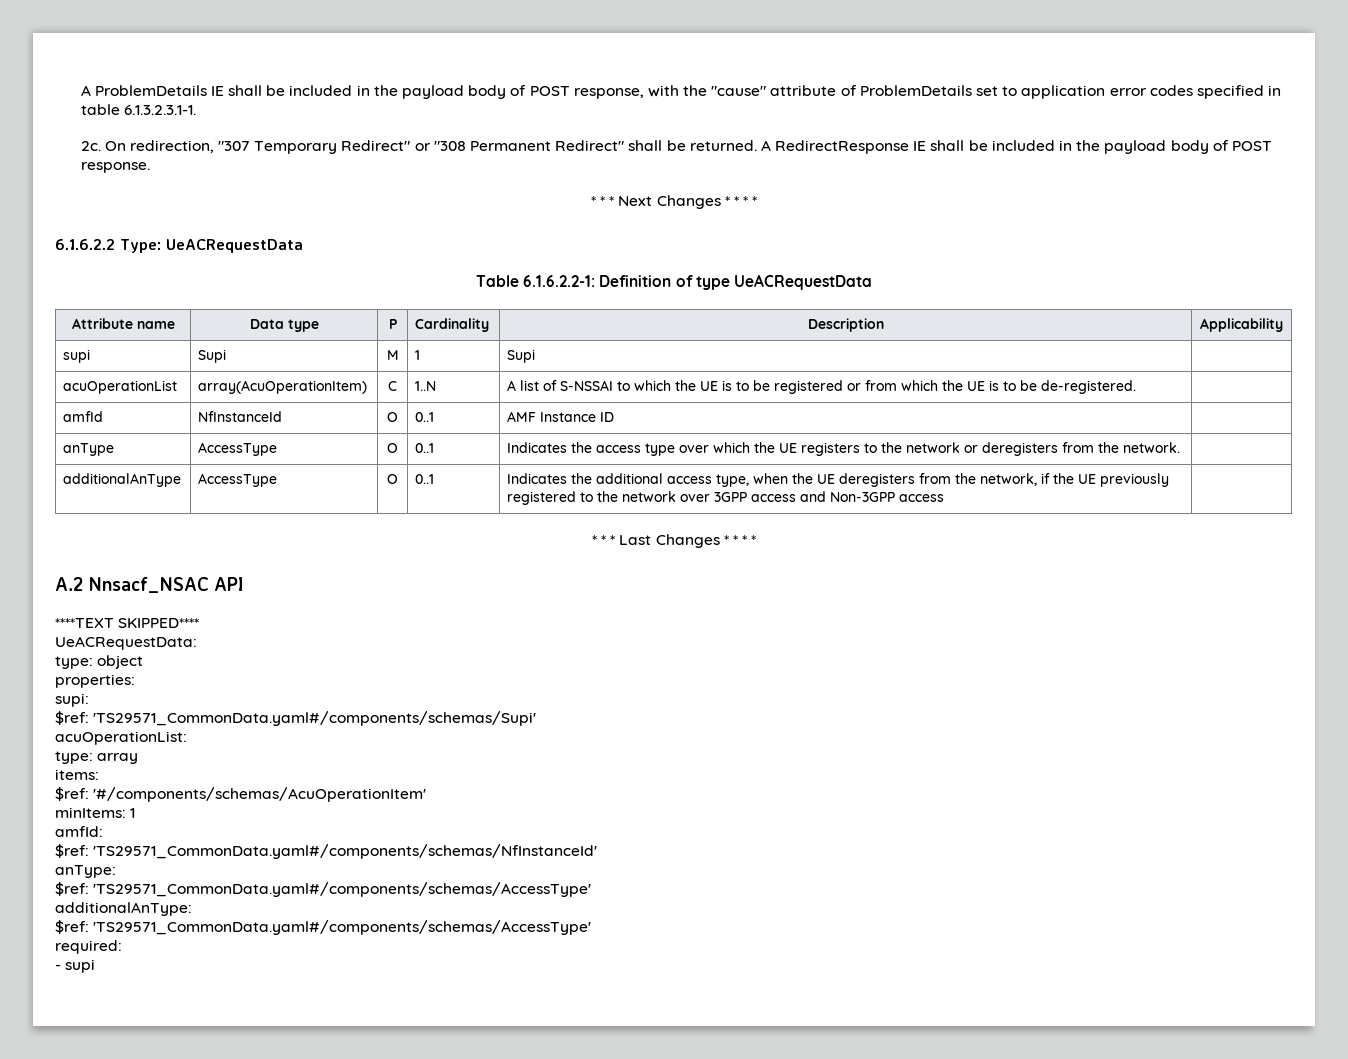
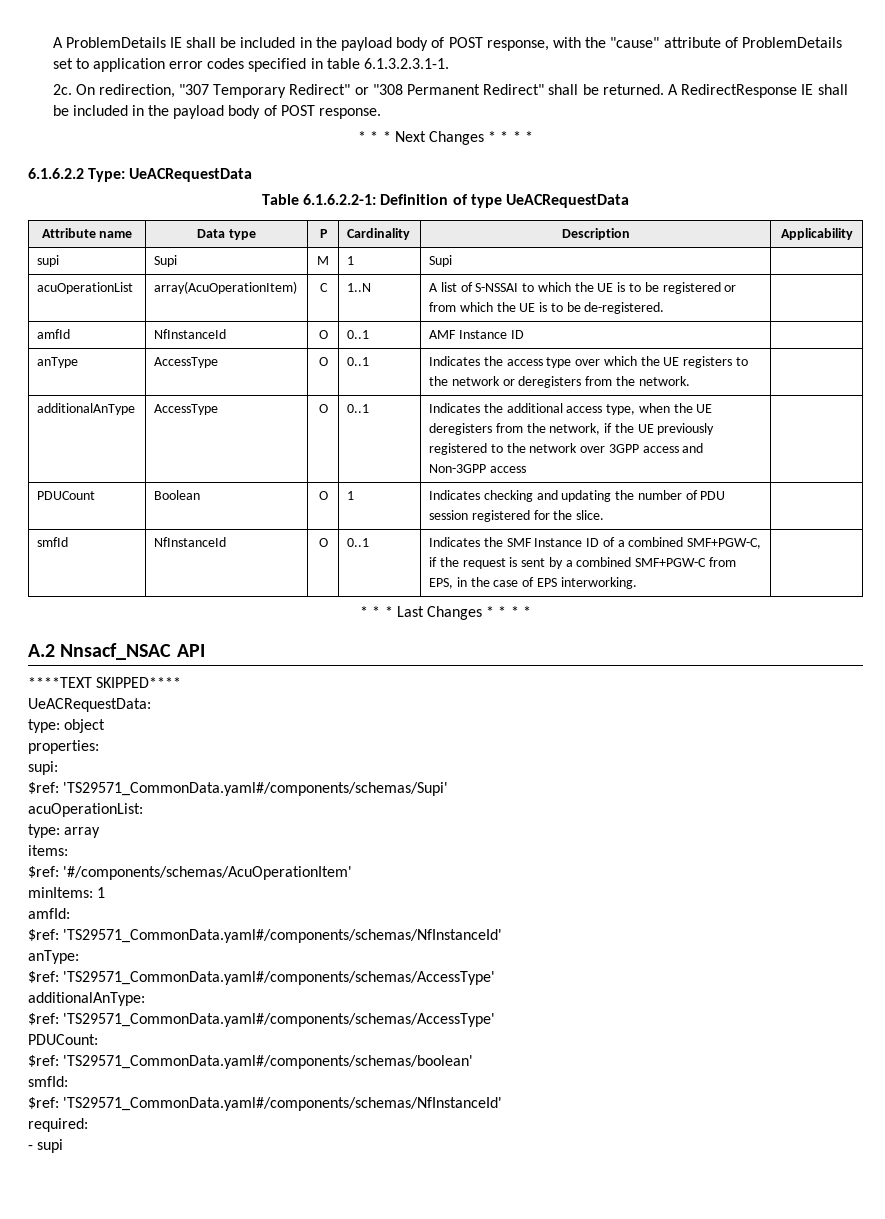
+ PDUCount | Boolean | O | 1 | Indicates checking and updating the number of PDU session registered for the slice. |
+ smfId | NfInstanceId | O | 0..1 | Indicates the SMF Instance ID of a combined SMF+PGW-C, if the request is sent by a combined SMF+PGW-C from EPS, in the case of EPS interworking. |
+ PDUCount:
+ $ref: 'TS29571_CommonData.yaml#/components/schemas/boolean'
+ smfId:
+ $ref: 'TS29571_CommonData.yaml#/components/schemas/NfInstanceId'

